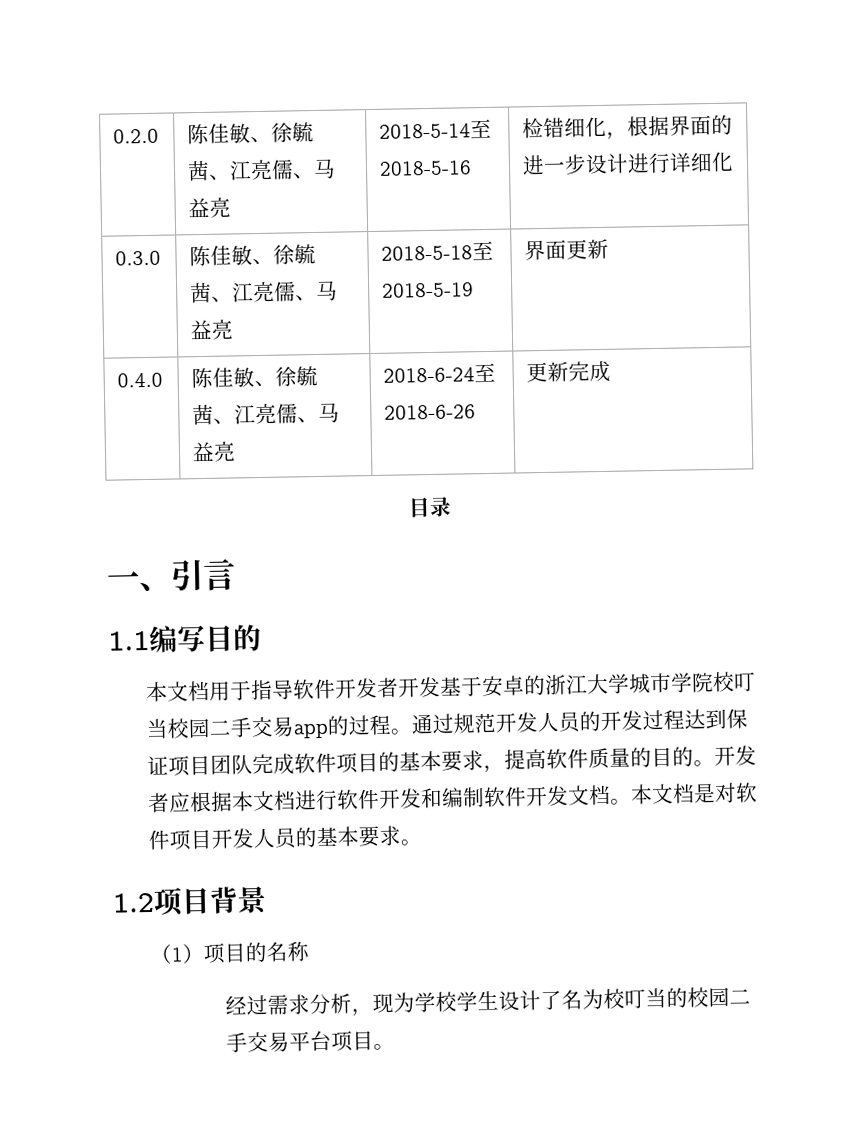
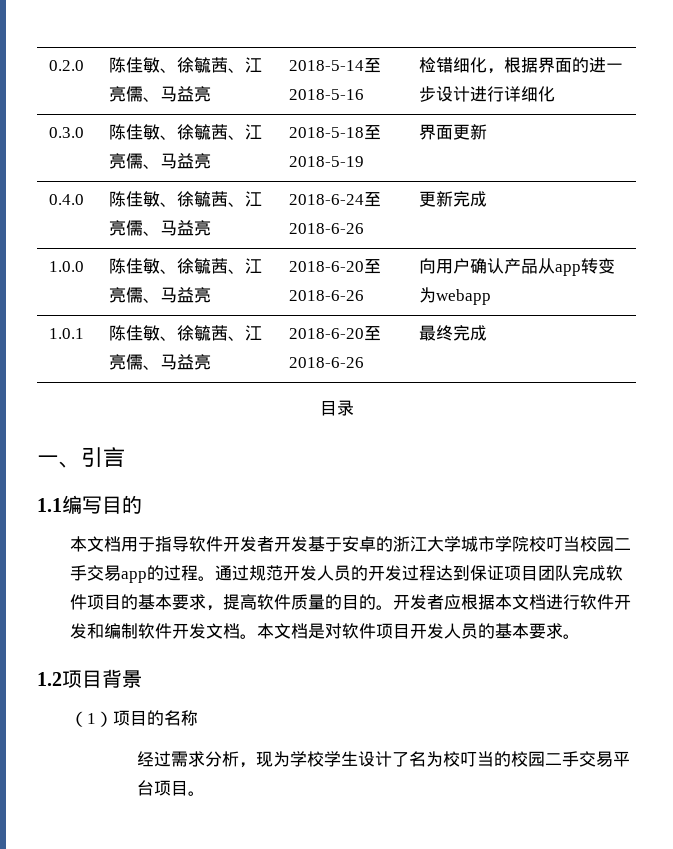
+ 1.0.0 | 陈佳敏、徐毓茜、江亮儒、马益亮 | 2018-6-20至2018-6-26 | 向用户确认产品从app转变为webapp
+ 1.0.1 | 陈佳敏、徐毓茜、江亮儒、马益亮 | 2018-6-20至2018-6-26 | 最终完成

